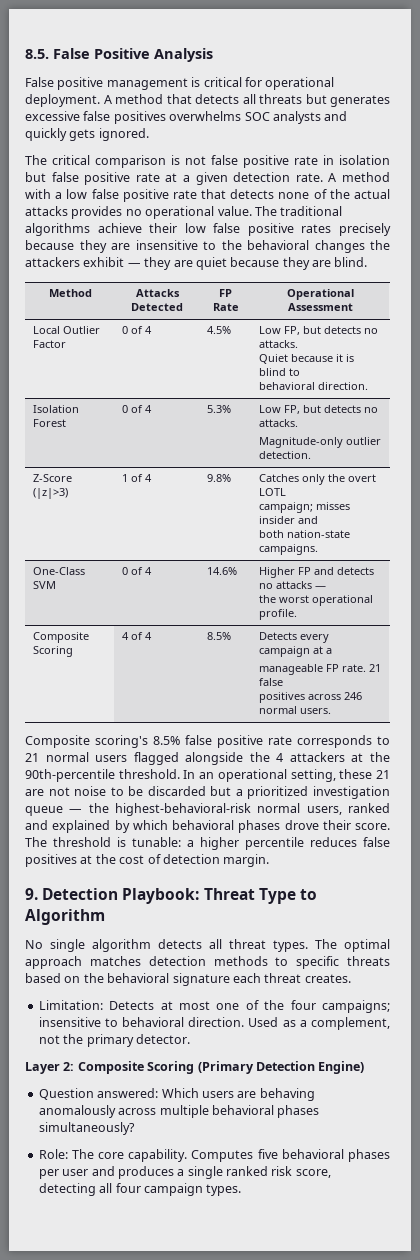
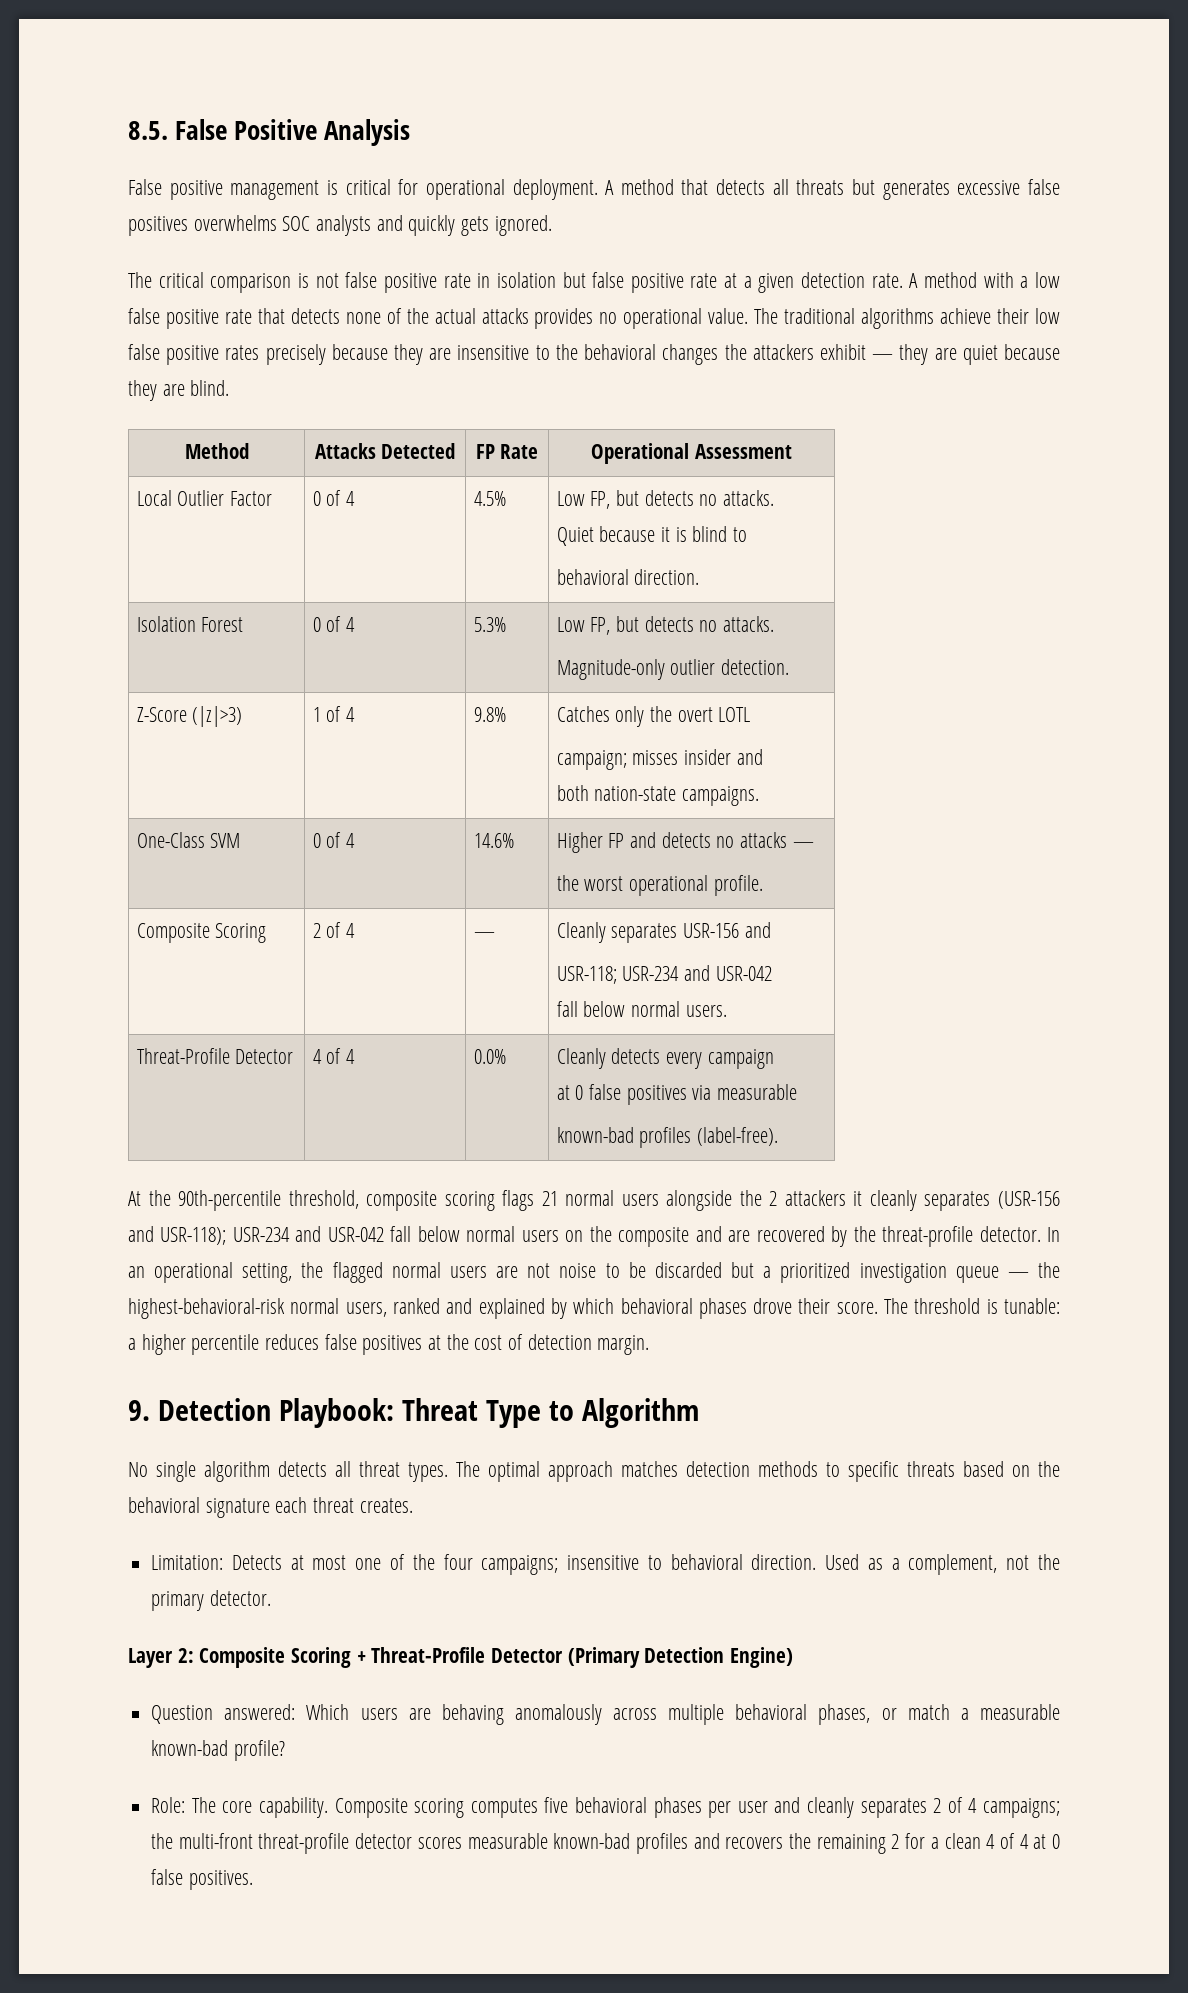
- Composite Scoring | 4 of 4 | 8.5% | Detects every campaign at a
- manageable FP rate. 21 false
- positives across 246 normal users.
- Composite scoring's 8.5% false positive rate corresponds to 21 normal users flagged alongside the 4 attackers at the 90th-percentile threshold. In an operational setting, these 21 are not noise to be discarded but a prioritized investigation queue — the highest-behavioral-risk normal users, ranked and explained by which behavioral phases drove their score.
+ Composite Scoring | 2 of 4 | — | Cleanly separates USR-156 and
+ USR-118; USR-234 and USR-042
+ fall below normal users.
+ Threat-Profile Detector | 4 of 4 | 0.0% | Cleanly detects every campaign
+ at 0 false positives via measurable
+ known-bad profiles (label-free).
+ At the 90th-percentile threshold, composite scoring flags 21 normal users alongside the 2 attackers it cleanly separates (USR-156 and USR-118); USR-234 and USR-042 fall below normal users on the composite and are recovered by the threat-profile detector. In an operational setting, the flagged normal users are not noise to be discarded but a prioritized investigation queue — the highest-behavioral-risk normal users, ranked and explained by which behavioral phases drove their score.
- Layer 2: Composite Scoring (Primary Detection Engine)
+ Layer 2: Composite Scoring + Threat-Profile Detector (Primary Detection Engine)
- Question answered: Which users are behaving anomalously across multiple behavioral phases simultaneously?
+ Question answered: Which users are behaving anomalously across multiple behavioral phases, or match a measurable known-bad profile?
- Computes five behavioral phases per user and produces a single ranked risk score, detecting all four campaign types.
+ Composite scoring computes five behavioral phases per user and cleanly separates 2 of 4 campaigns; the multi-front threat-profile detector scores measurable known-bad profiles and recovers the remaining 2 for a clean 4 of 4 at 0 false positives.

